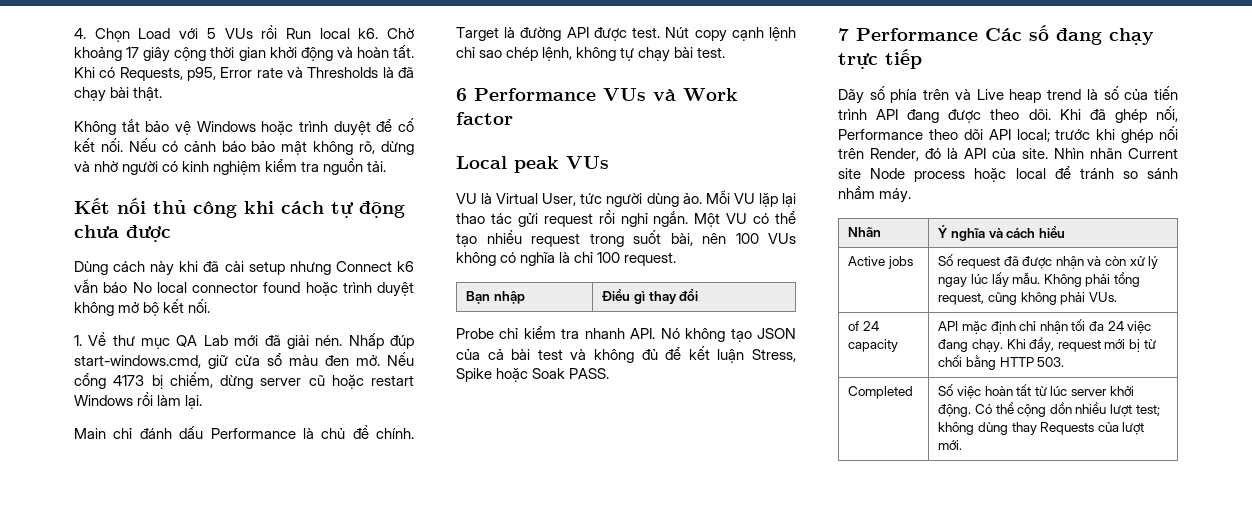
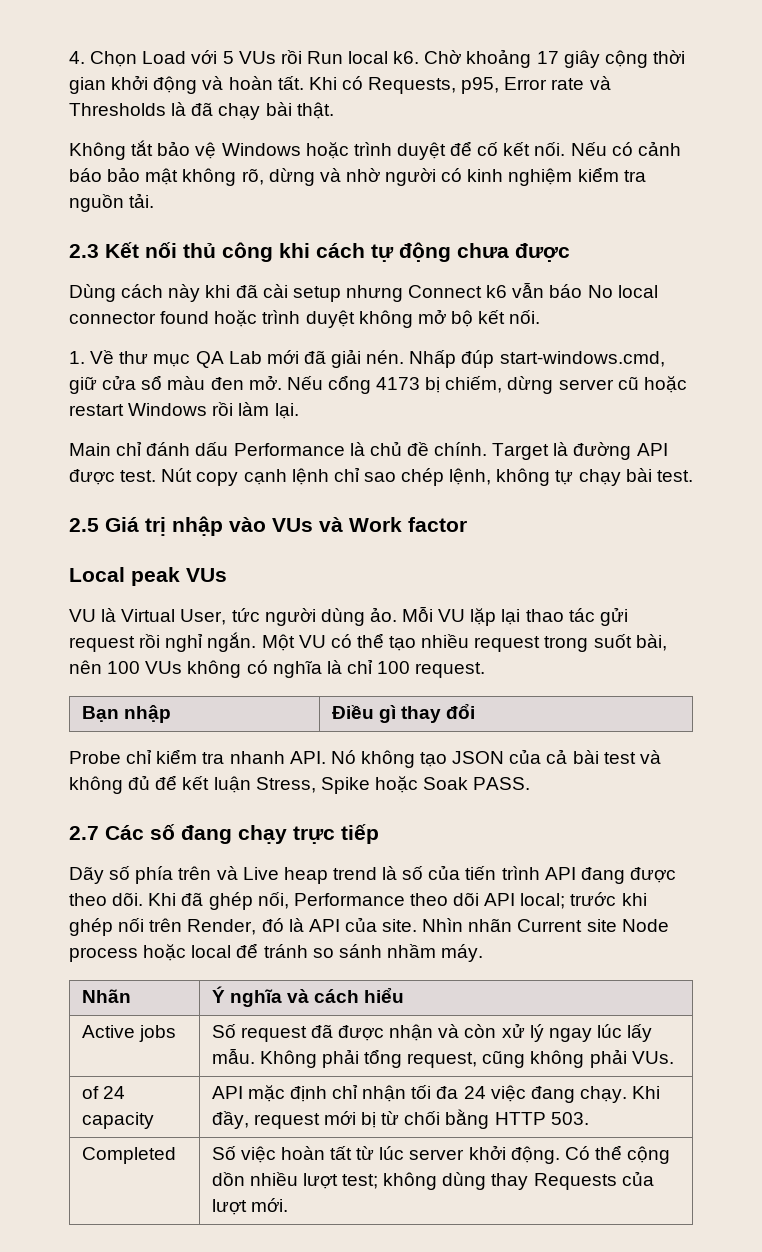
- Kết nối thủ công khi cách tự động chưa được
+ 2.3 Kết nối thủ công khi cách tự động chưa được
- 6 Performance VUs và Work factor
+ 2.5 Giá trị nhập vào VUs và Work factor
- 7 Performance Các số đang chạy trực tiếp
+ 2.7 Các số đang chạy trực tiếp

